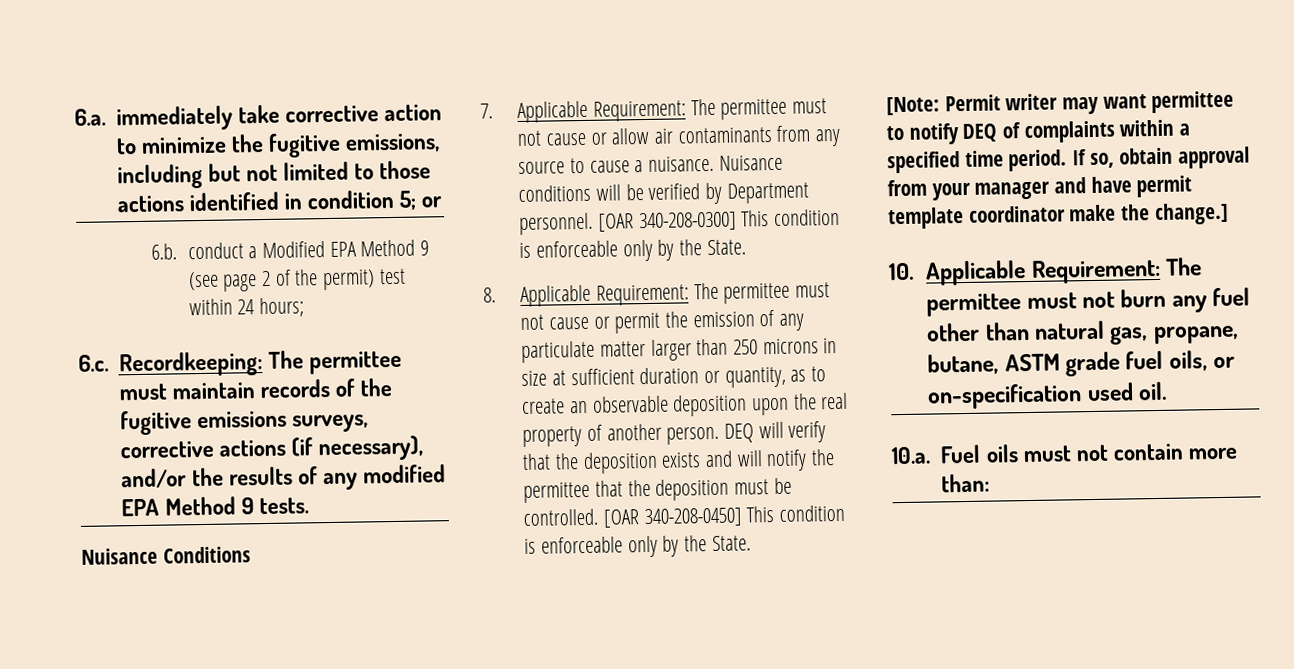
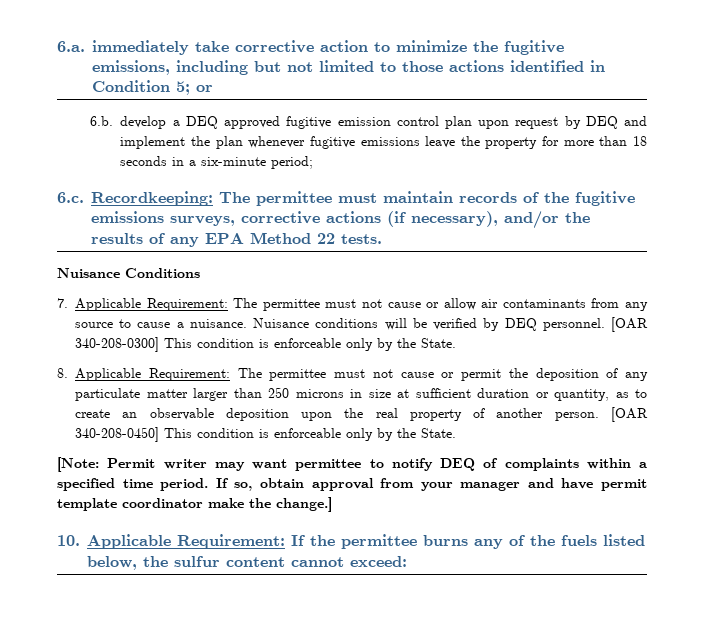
- 6.a. immediately take corrective action to minimize the fugitive emissions, including but not limited to those actions identified in condition 5; or
+ 6.a. immediately take corrective action to minimize the fugitive emissions, including but not limited to those actions identified in Condition 5; or
- 6.b. conduct a Modified EPA Method 9 (see page 2 of the permit) test within 24 hours;
+ 6.b. develop a DEQ approved fugitive emission control plan upon request by DEQ and implement the plan whenever fugitive emissions leave the property for more than 18 seconds in a six-minute period;
- 6.c. Recordkeeping: The permittee must maintain records of the fugitive emissions surveys, corrective actions (if necessary), and/or the results of any modified EPA Method 9 tests.
+ 6.c. Recordkeeping: The permittee must maintain records of the fugitive emissions surveys, corrective actions (if necessary), and/or the results of any EPA Method 22 tests.
- Nuisance conditions will be verified by Department personnel.
+ Nuisance conditions will be verified by DEQ personnel.
- 8. Applicable Requirement: The permittee must not cause or permit the emission of any particulate matter larger than 250 microns in size at sufficient duration or quantity, as to create an observable deposition upon the real property of another person.
+ 8. Applicable Requirement: The permittee must not cause or permit the deposition of any particulate matter larger than 250 microns in size at sufficient duration or quantity, as to create an observable deposition upon the real property of another person.
- DEQ will verify that the deposition exists and will notify the permittee that the deposition must be controlled.
- 10. Applicable Requirement: The permittee must not burn any fuel other than natural gas, propane, butane, ASTM grade fuel oils, or on-specification used oil.
- 10.a. Fuel oils must not contain more than:
+ 10. Applicable Requirement: If the permittee burns any of the fuels listed below, the sulfur content cannot exceed:

